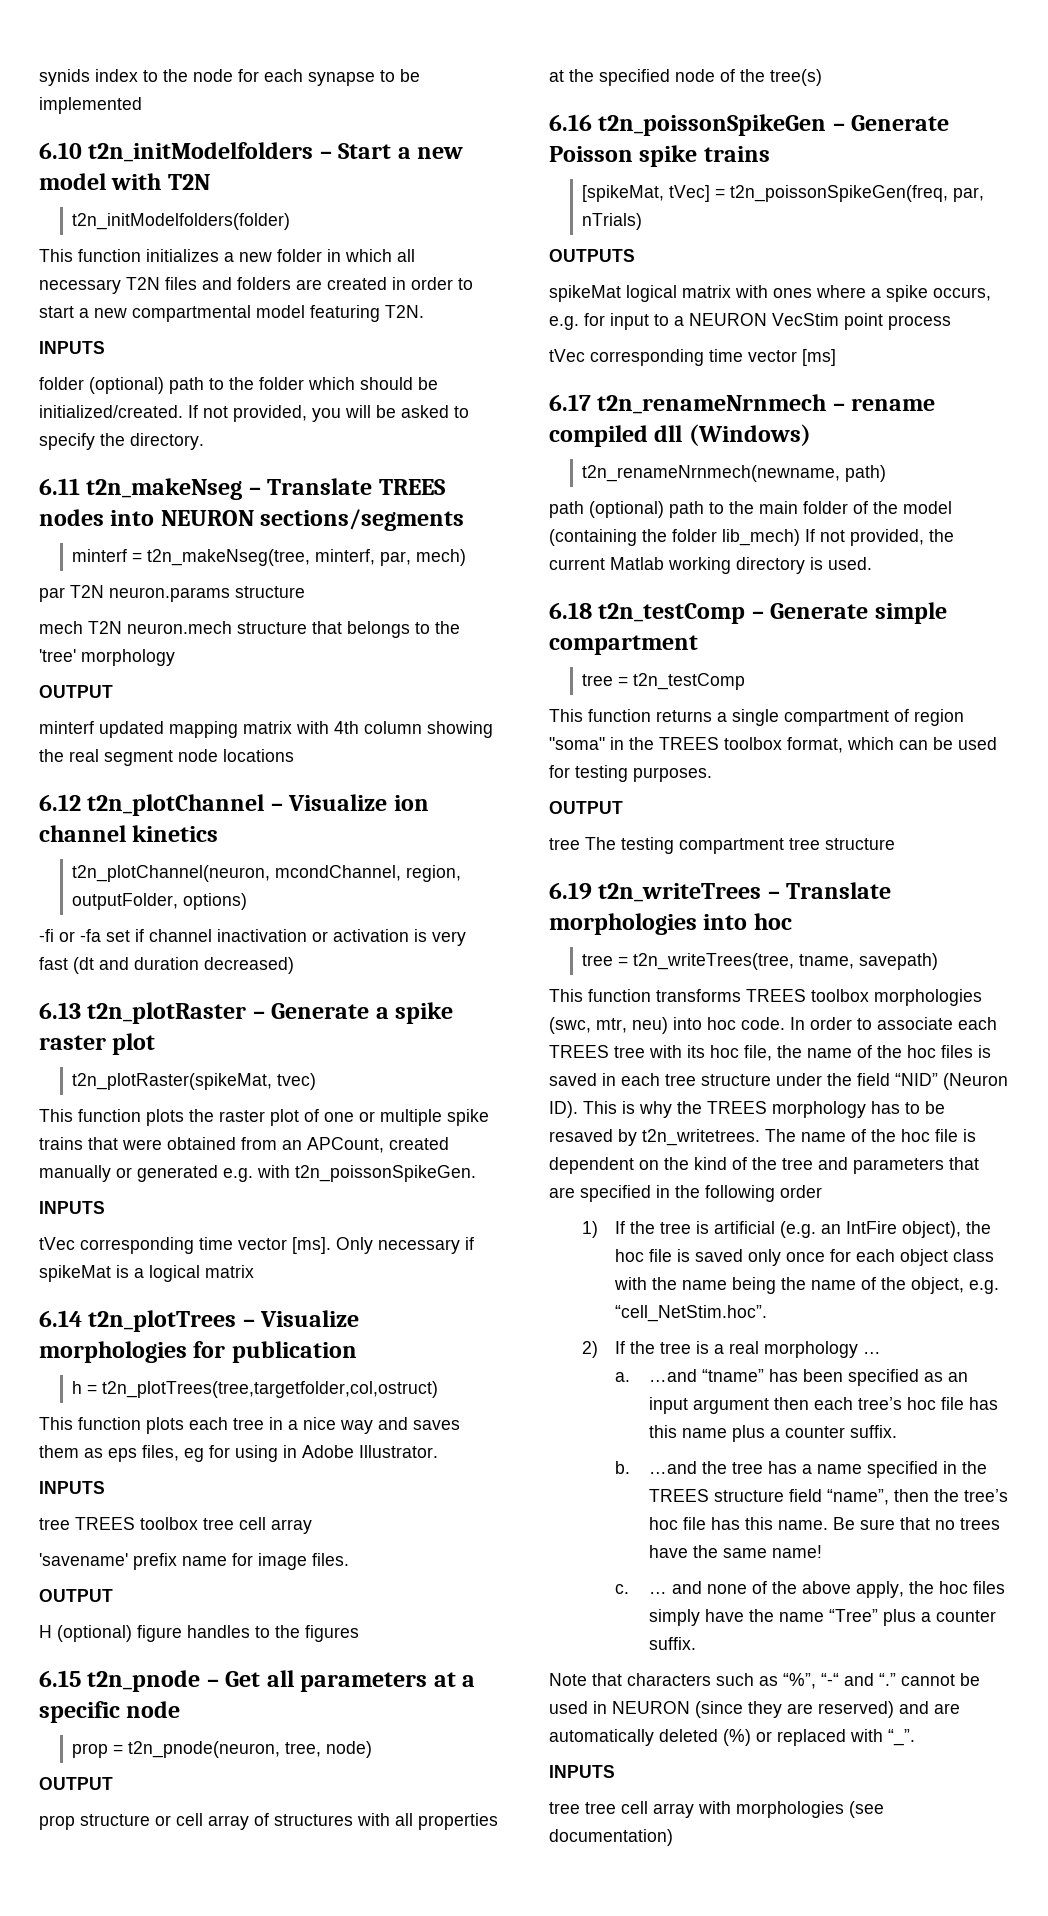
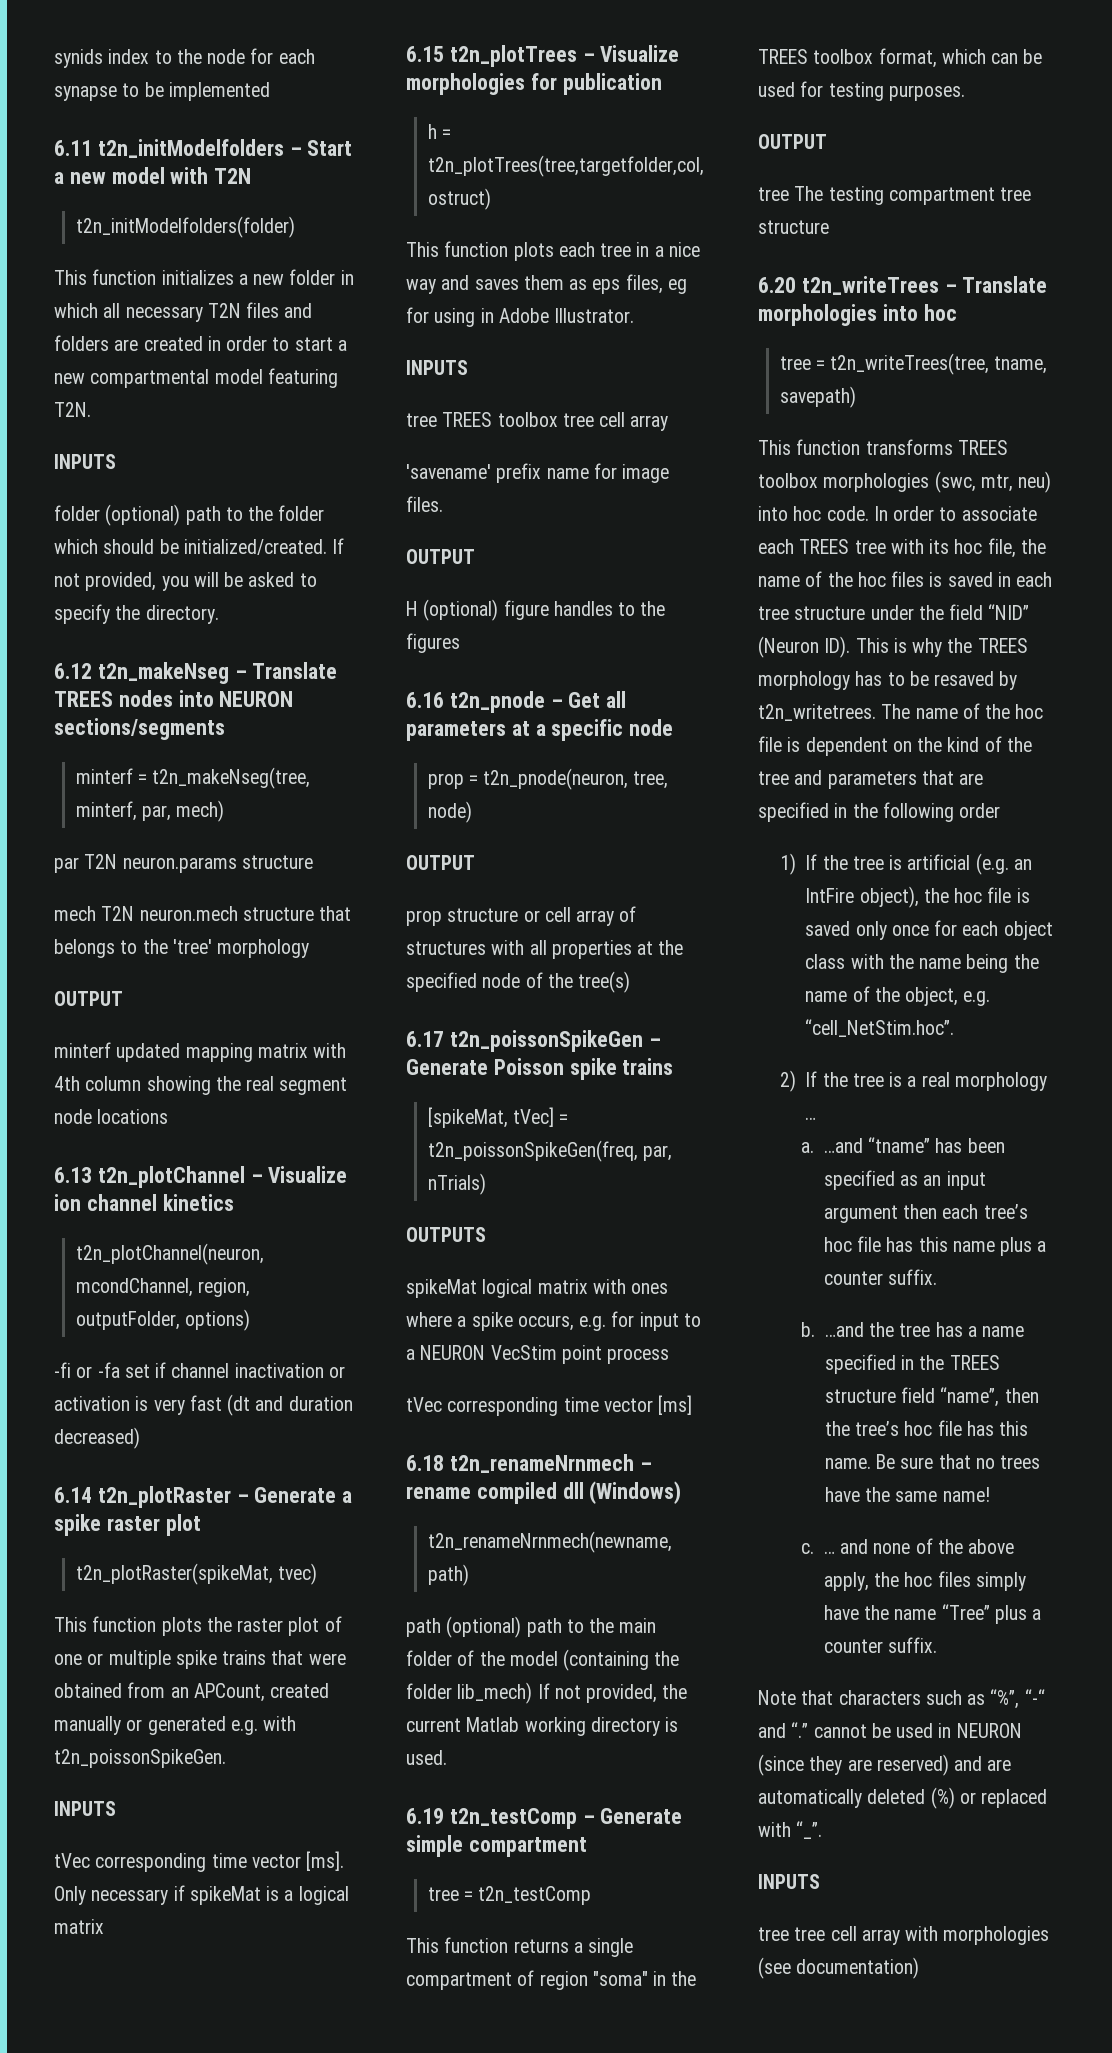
- 6.10 t2n_initModelfolders – Start a new model with T2N
+ 6.11 t2n_initModelfolders – Start a new model with T2N
- 6.11 t2n_makeNseg – Translate TREES nodes into NEURON sections/segments
+ 6.12 t2n_makeNseg – Translate TREES nodes into NEURON sections/segments
- 6.12 t2n_plotChannel – Visualize ion channel kinetics
+ 6.13 t2n_plotChannel – Visualize ion channel kinetics
- 6.13 t2n_plotRaster – Generate a spike raster plot
+ 6.14 t2n_plotRaster – Generate a spike raster plot
- 6.14 t2n_plotTrees – Visualize morphologies for publication
+ 6.15 t2n_plotTrees – Visualize morphologies for publication
- 6.15 t2n_pnode – Get all parameters at a specific node
+ 6.16 t2n_pnode – Get all parameters at a specific node
- 6.16 t2n_poissonSpikeGen – Generate Poisson spike trains
+ 6.17 t2n_poissonSpikeGen – Generate Poisson spike trains
- 6.17 t2n_renameNrnmech – rename compiled dll (Windows)
+ 6.18 t2n_renameNrnmech – rename compiled dll (Windows)
- 6.18 t2n_testComp – Generate simple compartment
+ 6.19 t2n_testComp – Generate simple compartment
- 6.19 t2n_writeTrees – Translate morphologies into hoc
+ 6.20 t2n_writeTrees – Translate morphologies into hoc

